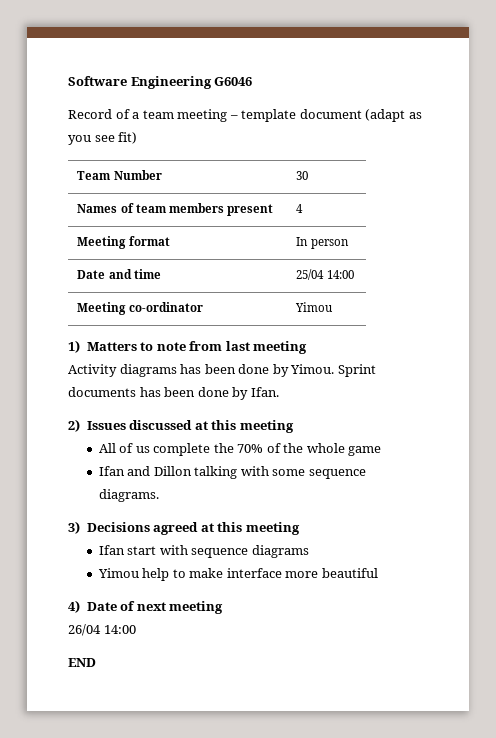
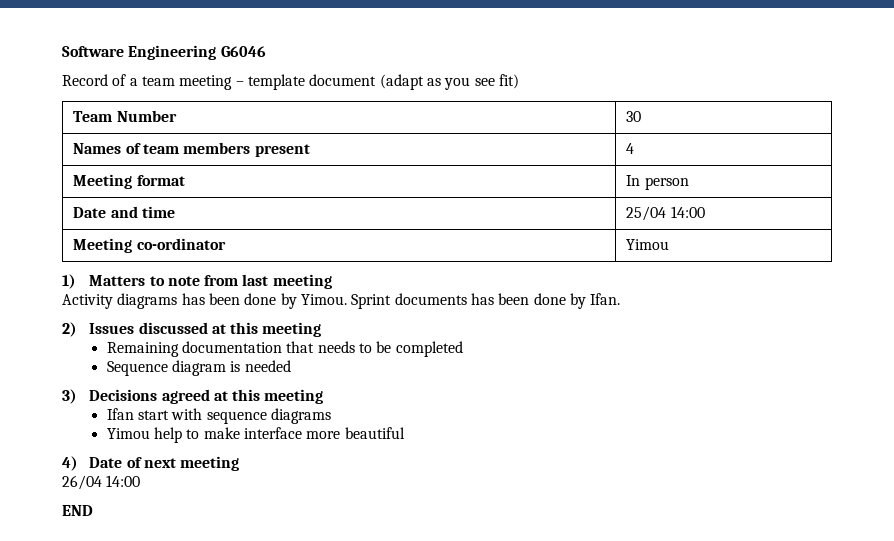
- All of us complete the 70% of the whole game
- Ifan and Dillon talking with some sequence diagrams.
+ Remaining documentation that needs to be completed
+ Sequence diagram is needed

